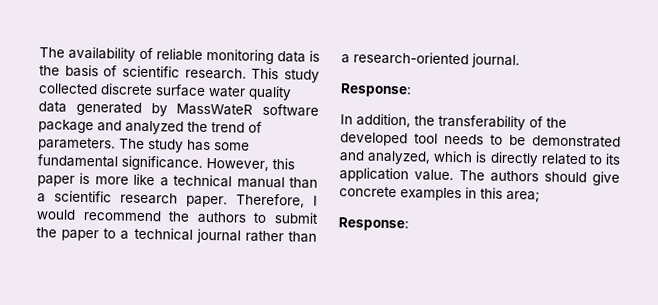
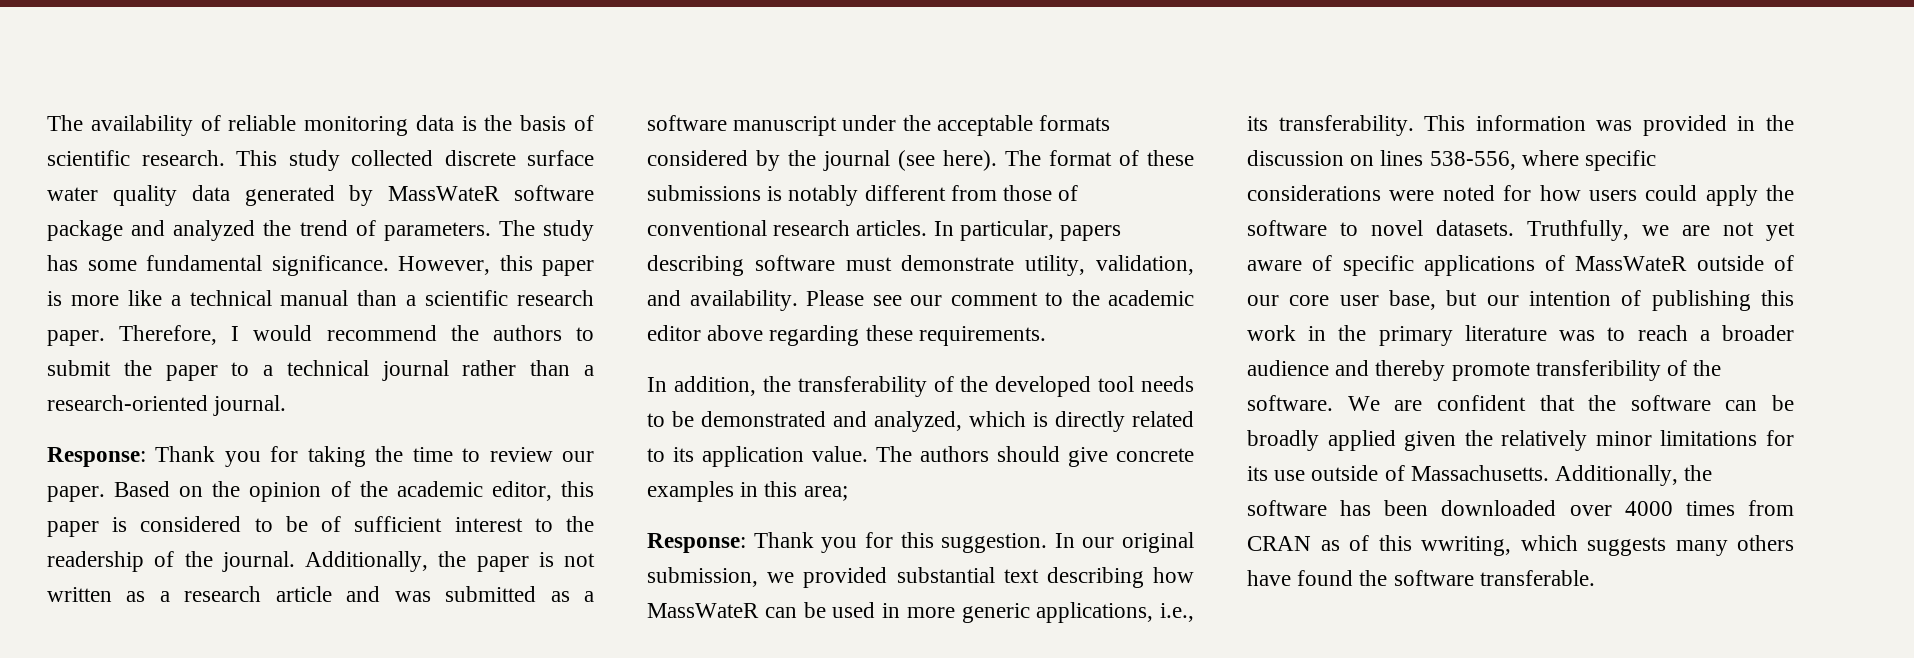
  Therefore, I would recommend the authors to submit the paper to a technical journal rather than a research-oriented journal.
- Response:
+ Response: Thank you for taking the time to review our paper. Based on the opinion of the academic editor, this paper is considered to be of sufficient interest to the readership of the journal. Additionally, the paper is not written as a research article and was submitted as a software manuscript under the acceptable formats considered by the journal (see here). The format of these submissions is notably different from those of conventional research articles. In particular, papers describing software must demonstrate utility, validation, and availability. Please see our comment to the academic editor above regarding these requirements.
  The authors should give concrete examples in this area;
- Response:
+ Response: Thank you for this suggestion. In our original submission, we provided substantial text describing how MassWateR can be used in more generic applications, i.e., its transferability. This information was provided in the discussion on lines 538-556, where specific considerations were noted for how users could apply the software to novel datasets. Truthfully, we are not yet aware of specific applications of MassWateR outside of our core user base, but our intention of publishing this work in the primary literature was to reach a broader audience and thereby promote transferibility of the software. We are confident that the software can be broadly applied given the relatively minor limitations for its use outside of Massachusetts. Additionally, the software has been downloaded over 4000 times from CRAN as of this wwriting, which suggests many others have found the software transferable.

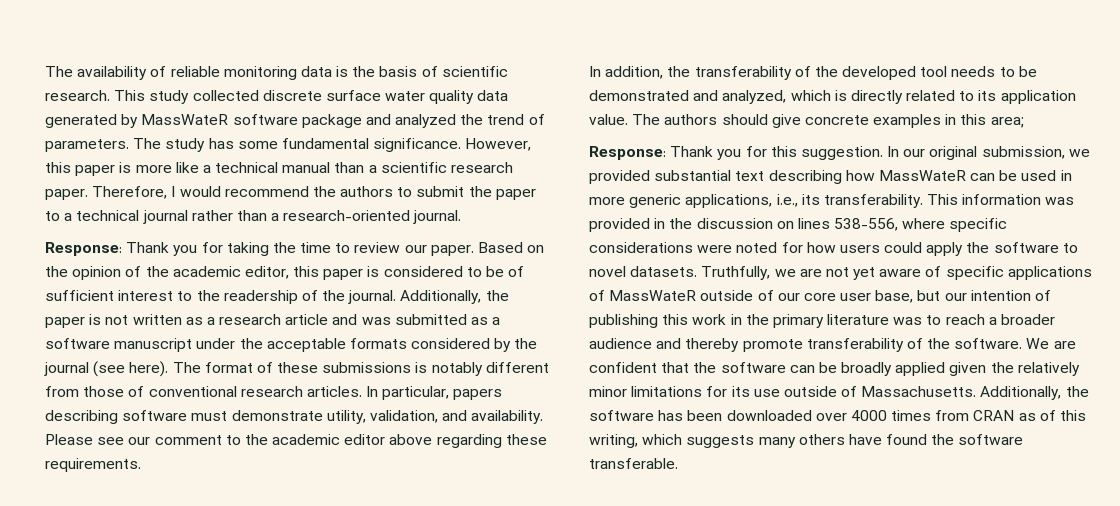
- Truthfully, we are not yet aware of specific applications of MassWateR outside of our core user base, but our intention of publishing this work in the primary literature was to reach a broader audience and thereby promote transferibility of the software.
+ Truthfully, we are not yet aware of specific applications of MassWateR outside of our core user base, but our intention of publishing this work in the primary literature was to reach a broader audience and thereby promote transferability of the software.
- Additionally, the software has been downloaded over 4000 times from CRAN as of this wwriting, which suggests many others have found the software transferable.
+ Additionally, the software has been downloaded over 4000 times from CRAN as of this writing, which suggests many others have found the software transferable.

